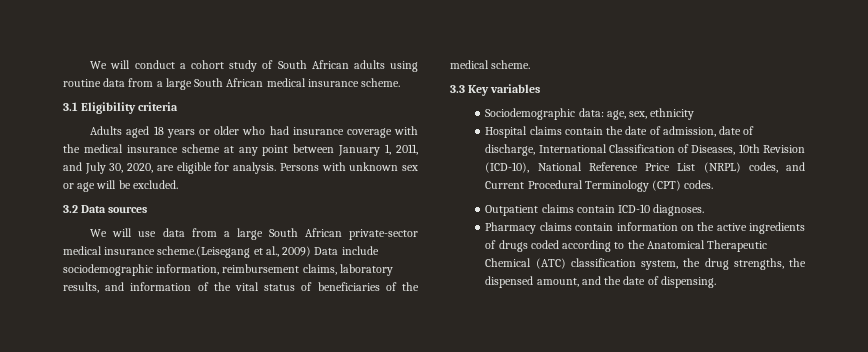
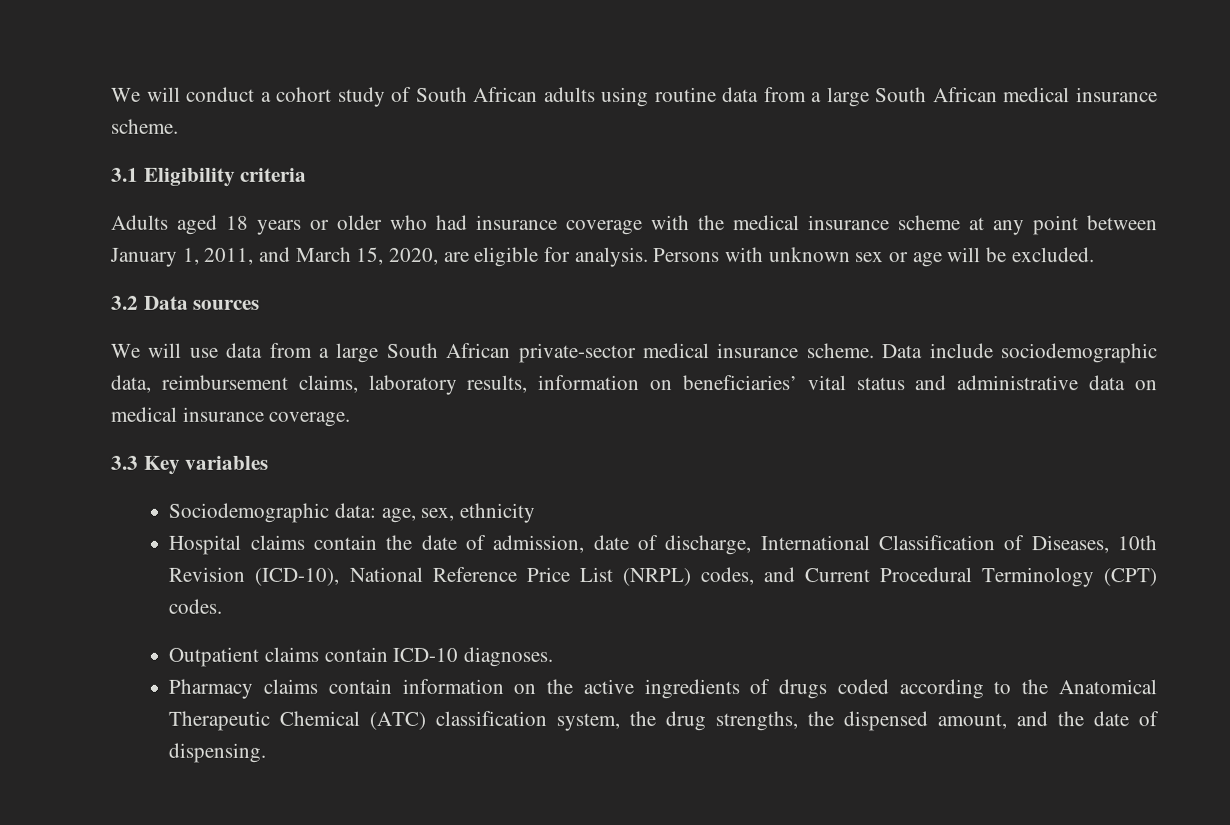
- Adults aged 18 years or older who had insurance coverage with the medical insurance scheme at any point between January 1, 2011, and July 30, 2020, are eligible for analysis.
+ Adults aged 18 years or older who had insurance coverage with the medical insurance scheme at any point between January 1, 2011, and March 15, 2020, are eligible for analysis.
- We will use data from a large South African private-sector medical insurance scheme.(Leisegang et al., 2009) Data include sociodemographic information, reimbursement claims, laboratory results, and information of the vital status of beneficiaries of the medical scheme.
+ We will use data from a large South African private-sector medical insurance scheme. Data include sociodemographic data, reimbursement claims, laboratory results, information on beneficiaries’ vital status and administrative data on medical insurance coverage.

